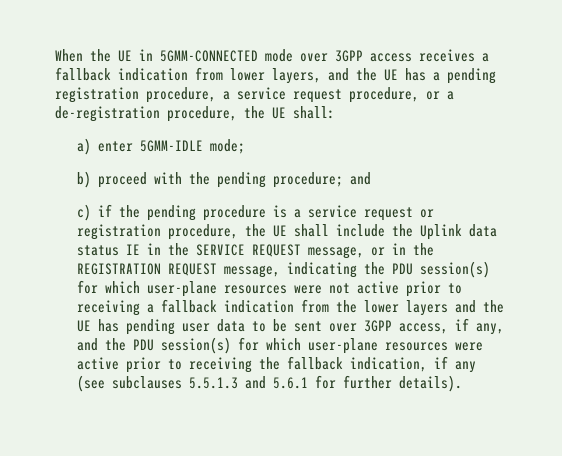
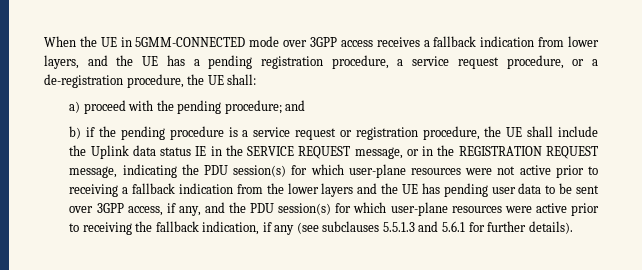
- a) enter 5GMM-IDLE mode;
- b) proceed with the pending procedure; and
+ a) proceed with the pending procedure; and
- c) if the pending procedure is a service request or registration procedure, the UE shall include the Uplink data status IE in the SERVICE REQUEST message, or in the REGISTRATION REQUEST message, indicating the PDU session(s) for which user-plane resources were not active prior to receiving a fallback indication from the lower layers and the UE has pending user data to be sent over 3GPP access, if any, and the PDU session(s) for which user-plane resources were active prior to receiving the fallback indication, if any (see subclauses 5.5.1.3 and 5.6.1 for further details).
+ b) if the pending procedure is a service request or registration procedure, the UE shall include the Uplink data status IE in the SERVICE REQUEST message, or in the REGISTRATION REQUEST message, indicating the PDU session(s) for which user-plane resources were not active prior to receiving a fallback indication from the lower layers and the UE has pending user data to be sent over 3GPP access, if any, and the PDU session(s) for which user-plane resources were active prior to receiving the fallback indication, if any (see subclauses 5.5.1.3 and 5.6.1 for further details).

